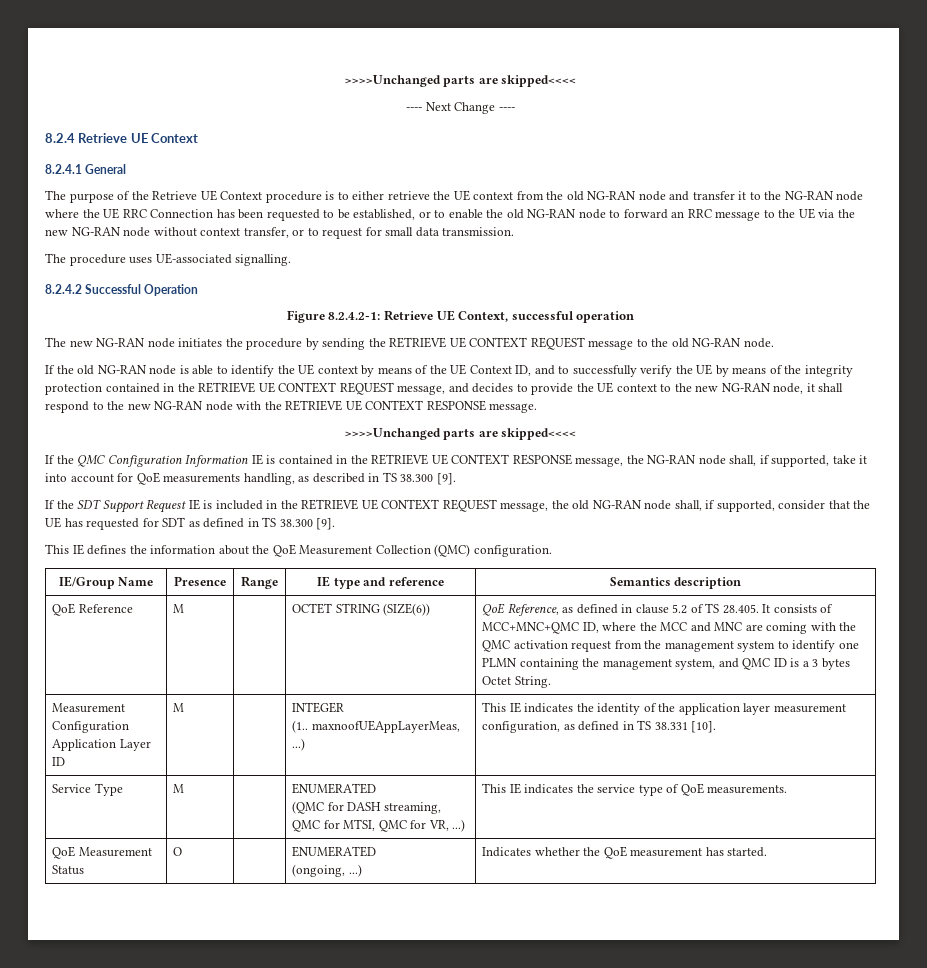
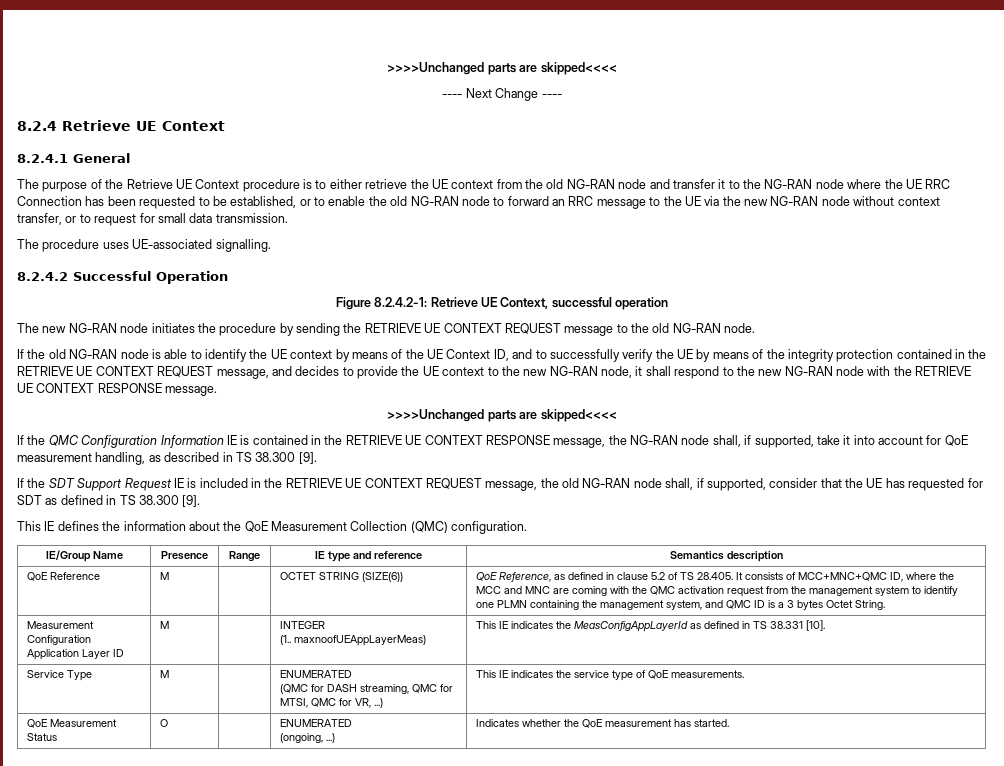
- If the QMC Configuration Information IE is contained in the RETRIEVE UE CONTEXT RESPONSE message, the NG-RAN node shall, if supported, take it into account for QoE measurements handling, as described in TS 38.300 [9].
+ If the QMC Configuration Information IE is contained in the RETRIEVE UE CONTEXT RESPONSE message, the NG-RAN node shall, if supported, take it into account for QoE measurement handling, as described in TS 38.300 [9].
  Measurement Configuration Application Layer ID | M | | INTEGER
- (1.. maxnoofUEAppLayerMeas, ...) | This IE indicates the identity of the application layer measurement configuration, as defined in TS 38.331 [10].
+ (1.. maxnoofUEAppLayerMeas) | This IE indicates the MeasConfigAppLayerId as defined in TS 38.331 [10].

